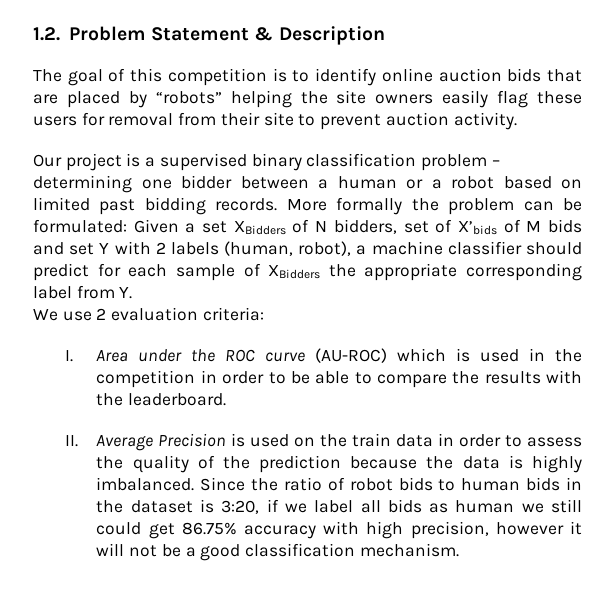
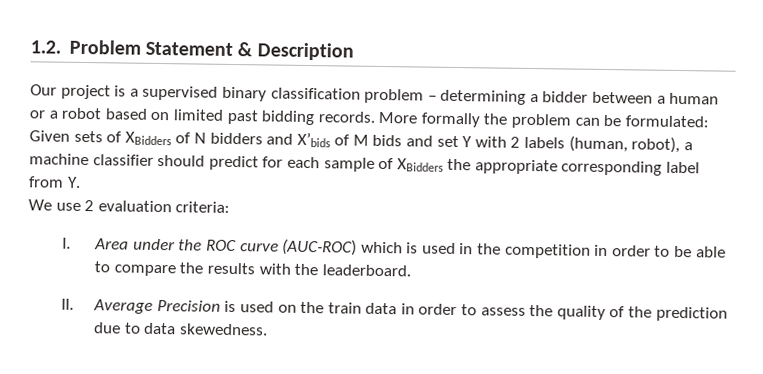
- The goal of this competition is to identify online auction bids that are placed by “robots” helping the site owners easily flag these users for removal from their site to prevent auction activity.
- Our project is a supervised binary classification problem – determining one bidder between a human or a robot based on limited past bidding records.
+ Our project is a supervised binary classification problem – determining a bidder between a human or a robot based on limited past bidding records.
- More formally the problem can be formulated: Given a set XBidders of N bidders, set of X’bids of M bids and set Y with 2 labels (human, robot), a machine classifier should predict for each sample of XBidders the appropriate corresponding label from Y.
+ More formally the problem can be formulated: Given sets of XBidders of N bidders and X’bids of M bids and set Y with 2 labels (human, robot), a machine classifier should predict for each sample of XBidders the appropriate corresponding label from Y.
- I. Area under the ROC curve (AU-ROC) which is used in the competition in order to be able to compare the results with the leaderboard.
+ I. Area under the ROC curve (AUC-ROC) which is used in the competition in order to be able to compare the results with the leaderboard.
- II. Average Precision is used on the train data in order to assess the quality of the prediction because the data is highly imbalanced. Since the ratio of robot bids to human bids in the dataset is 3:20, if we label all bids as human we still could get 86.75% accuracy with high precision, however it will not be a good classification mechanism.
+ II. Average Precision is used on the train data in order to assess the quality of the prediction due to data skewedness.

